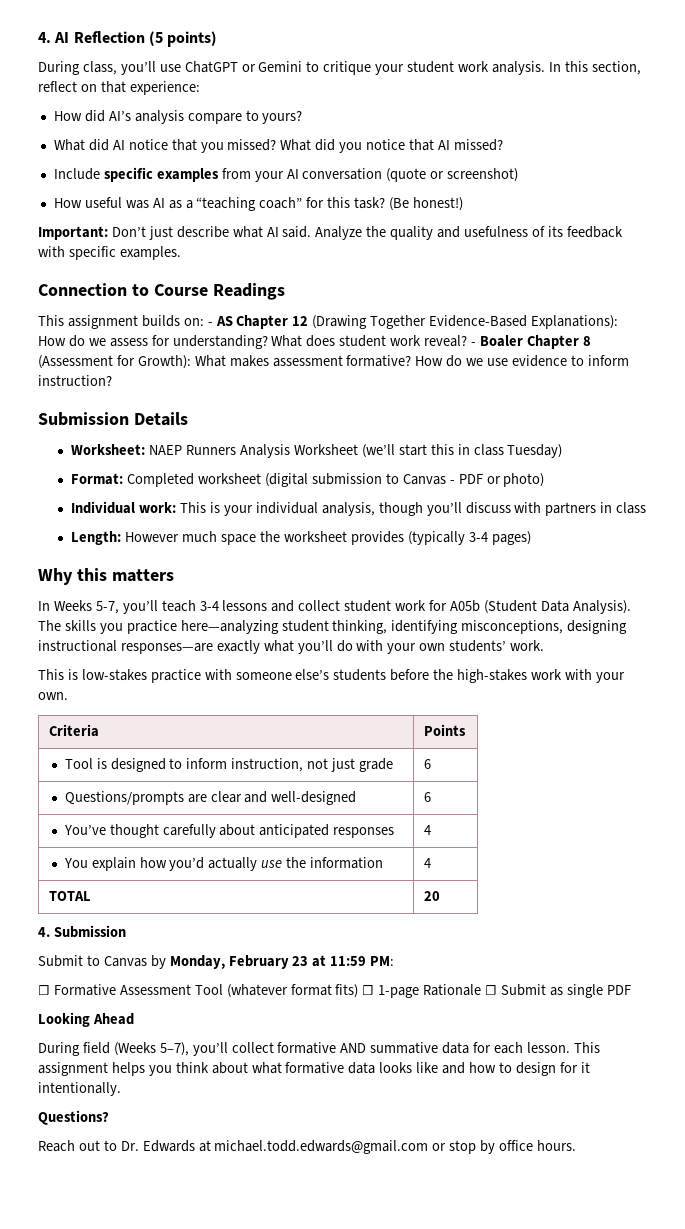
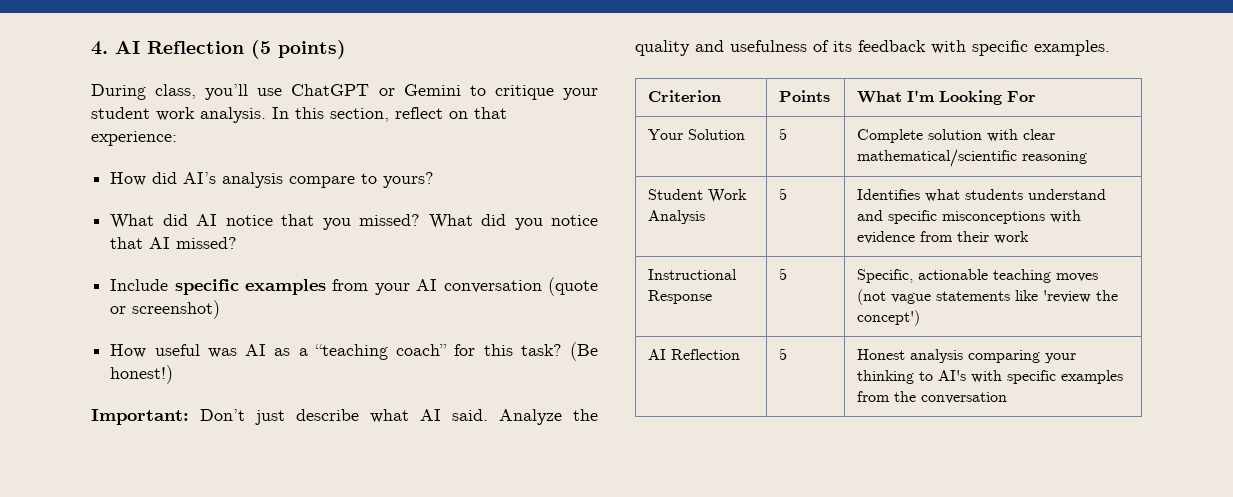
- Connection to Course Readings
- This assignment builds on: - AS Chapter 12 (Drawing Together Evidence-Based Explanations): How do we assess for understanding? What does student work reveal? - Boaler Chapter 8 (Assessment for Growth): What makes assessment formative? How do we use evidence to inform instruction?
- Submission Details
- Worksheet: NAEP Runners Analysis Worksheet (we’ll start this in class Tuesday)
- Format: Completed worksheet (digital submission to Canvas - PDF or photo)
- Individual work: This is your individual analysis, though you’ll discuss with partners in class
- Length: However much space the worksheet provides (typically 3-4 pages)
- Why this matters
- In Weeks 5-7, you’ll teach 3-4 lessons and collect student work for A05b (Student Data Analysis). The skills you practice here—analyzing student thinking, identifying misconceptions, designing instructional responses—are exactly what you’ll do with your own students’ work.
- This is low-stakes practice with someone else’s students before the high-stakes work with your own.
- Criteria | Points
- Tool is designed to inform instruction, not just grade | 6
- Questions/prompts are clear and well-designed | 6
- You’ve thought carefully about anticipated responses | 4
- You explain how you’d actually use the information | 4
- TOTAL | 20
- 4. Submission
- Submit to Canvas by Monday, February 23 at 11:59 PM:
- ☐ Formative Assessment Tool (whatever format fits) ☐ 1-page Rationale ☐ Submit as single PDF
- Looking Ahead
- During field (Weeks 5–7), you’ll collect formative AND summative data for each lesson. This assignment helps you think about what formative data looks like and how to design for it intentionally.
- Questions?
- Reach out to Dr. Edwards at michael.todd.edwards@gmail.com or stop by office hours.
+ Criterion | Points | What I'm Looking For
+ Your Solution | 5 | Complete solution with clear mathematical/scientific reasoning
+ Student Work Analysis | 5 | Identifies what students understand and specific misconceptions with evidence from their work
+ Instructional Response | 5 | Specific, actionable teaching moves (not vague statements like 'review the concept')
+ AI Reflection | 5 | Honest analysis comparing your thinking to AI's with specific examples from the conversation

